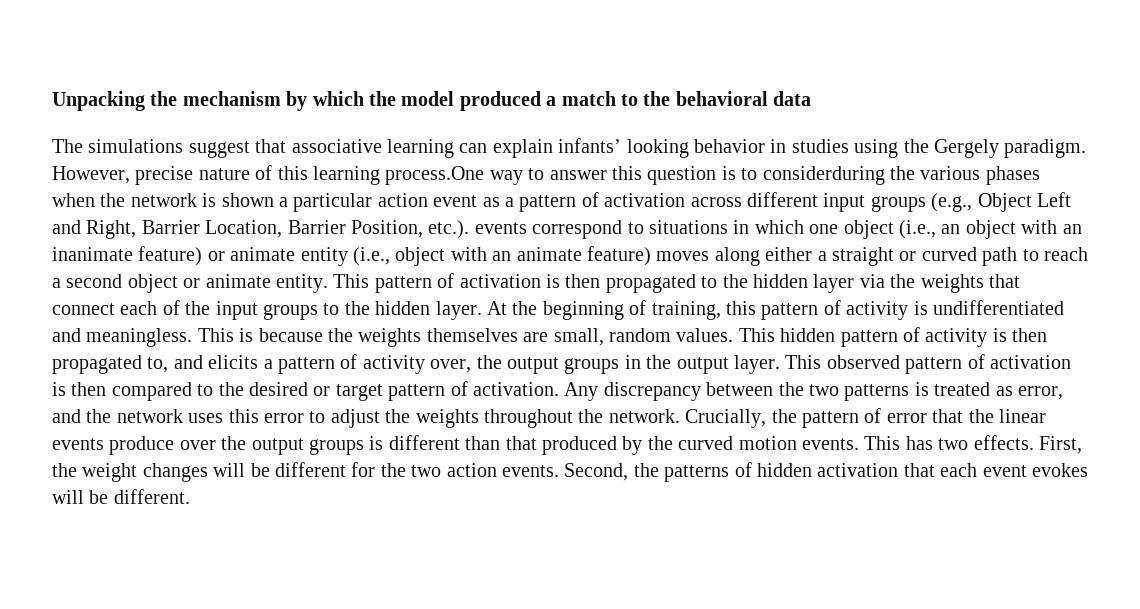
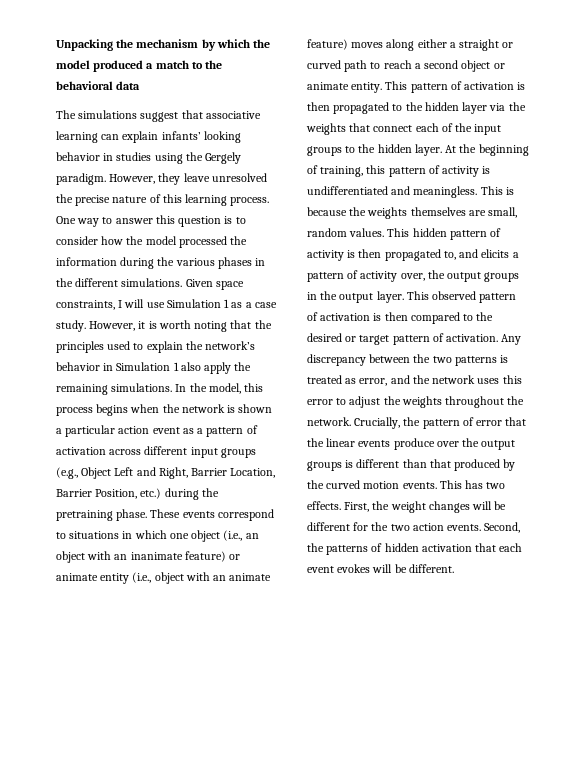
- However, precise nature of this learning process.One way to answer this question is to considerduring the various phases when the network is shown a particular action event as a pattern of activation across different input groups (e.g., Object Left and Right, Barrier Location, Barrier Position, etc.). events correspond to situations in which one object (i.e., an object with an inanimate feature) or animate entity (i.e., object with an animate feature) moves along either a straight or curved path to reach a second object or animate entity.
+ However, they leave unresolved the precise nature of this learning process. One way to answer this question is to consider how the model processed the information during the various phases in the different simulations. Given space constraints, I will use Simulation 1 as a case study. However, it is worth noting that the principles used to explain the network’s behavior in Simulation 1 also apply the remaining simulations. In the model, this process begins when the network is shown a particular action event as a pattern of activation across different input groups (e.g., Object Left and Right, Barrier Location, Barrier Position, etc.) during the pretraining phase. These events correspond to situations in which one object (i.e., an object with an inanimate feature) or animate entity (i.e., object with an animate feature) moves along either a straight or curved path to reach a second object or animate entity.

